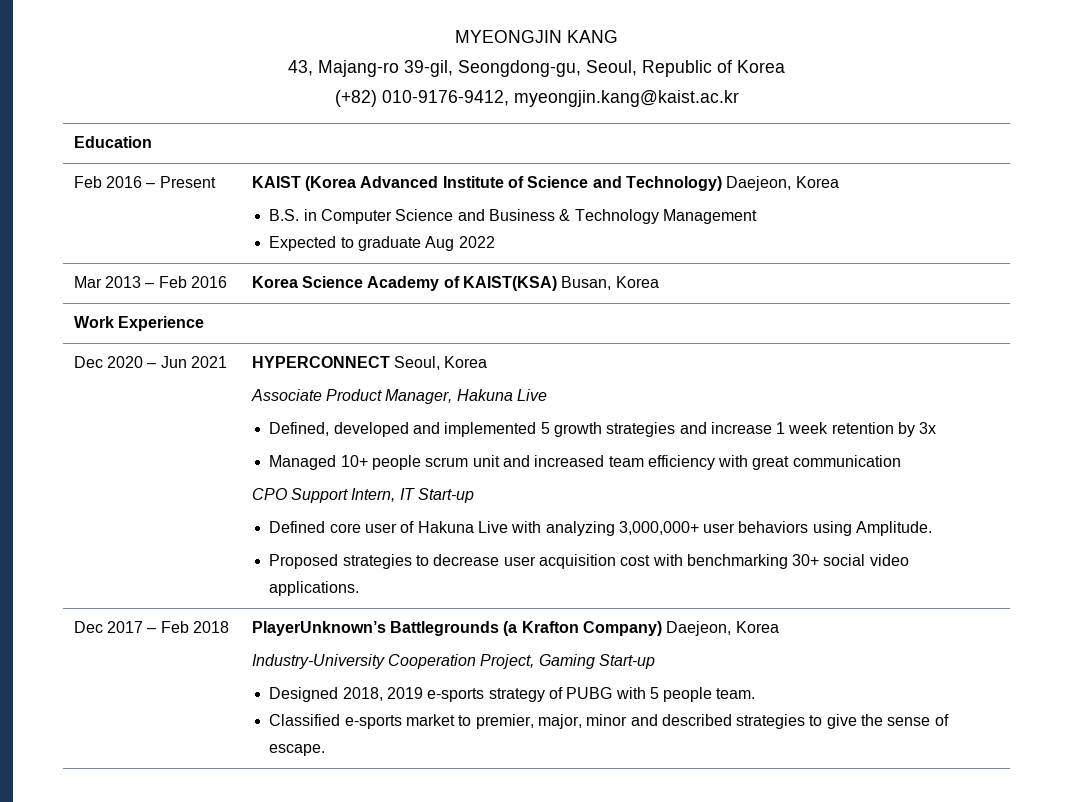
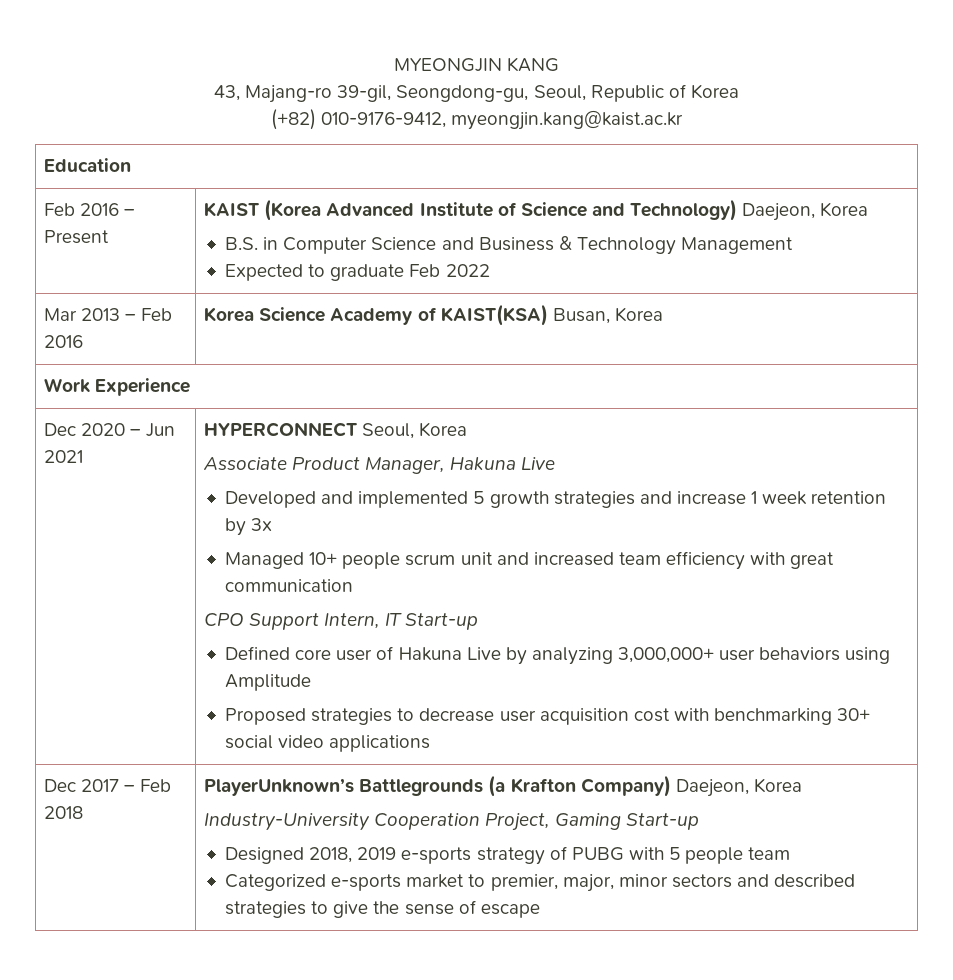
  Feb 2016 – Present | KAIST (Korea Advanced Institute of Science and Technology) Daejeon, Korea
  B.S. in Computer Science and Business & Technology Management
- Expected to graduate Aug 2022
+ Expected to graduate Feb 2022
- Defined, developed and implemented 5 growth strategies and increase 1 week retention by 3x
+ Developed and implemented 5 growth strategies and increase 1 week retention by 3x
- Defined core user of Hakuna Live with analyzing 3,000,000+ user behaviors using Amplitude.
+ Defined core user of Hakuna Live by analyzing 3,000,000+ user behaviors using Amplitude
- Proposed strategies to decrease user acquisition cost with benchmarking 30+ social video applications.
+ Proposed strategies to decrease user acquisition cost with benchmarking 30+ social video applications
- Designed 2018, 2019 e-sports strategy of PUBG with 5 people team.
- Classified e-sports market to premier, major, minor and described strategies to give the sense of escape.
+ Designed 2018, 2019 e-sports strategy of PUBG with 5 people team
+ Categorized e-sports market to premier, major, minor sectors and described strategies to give the sense of escape

